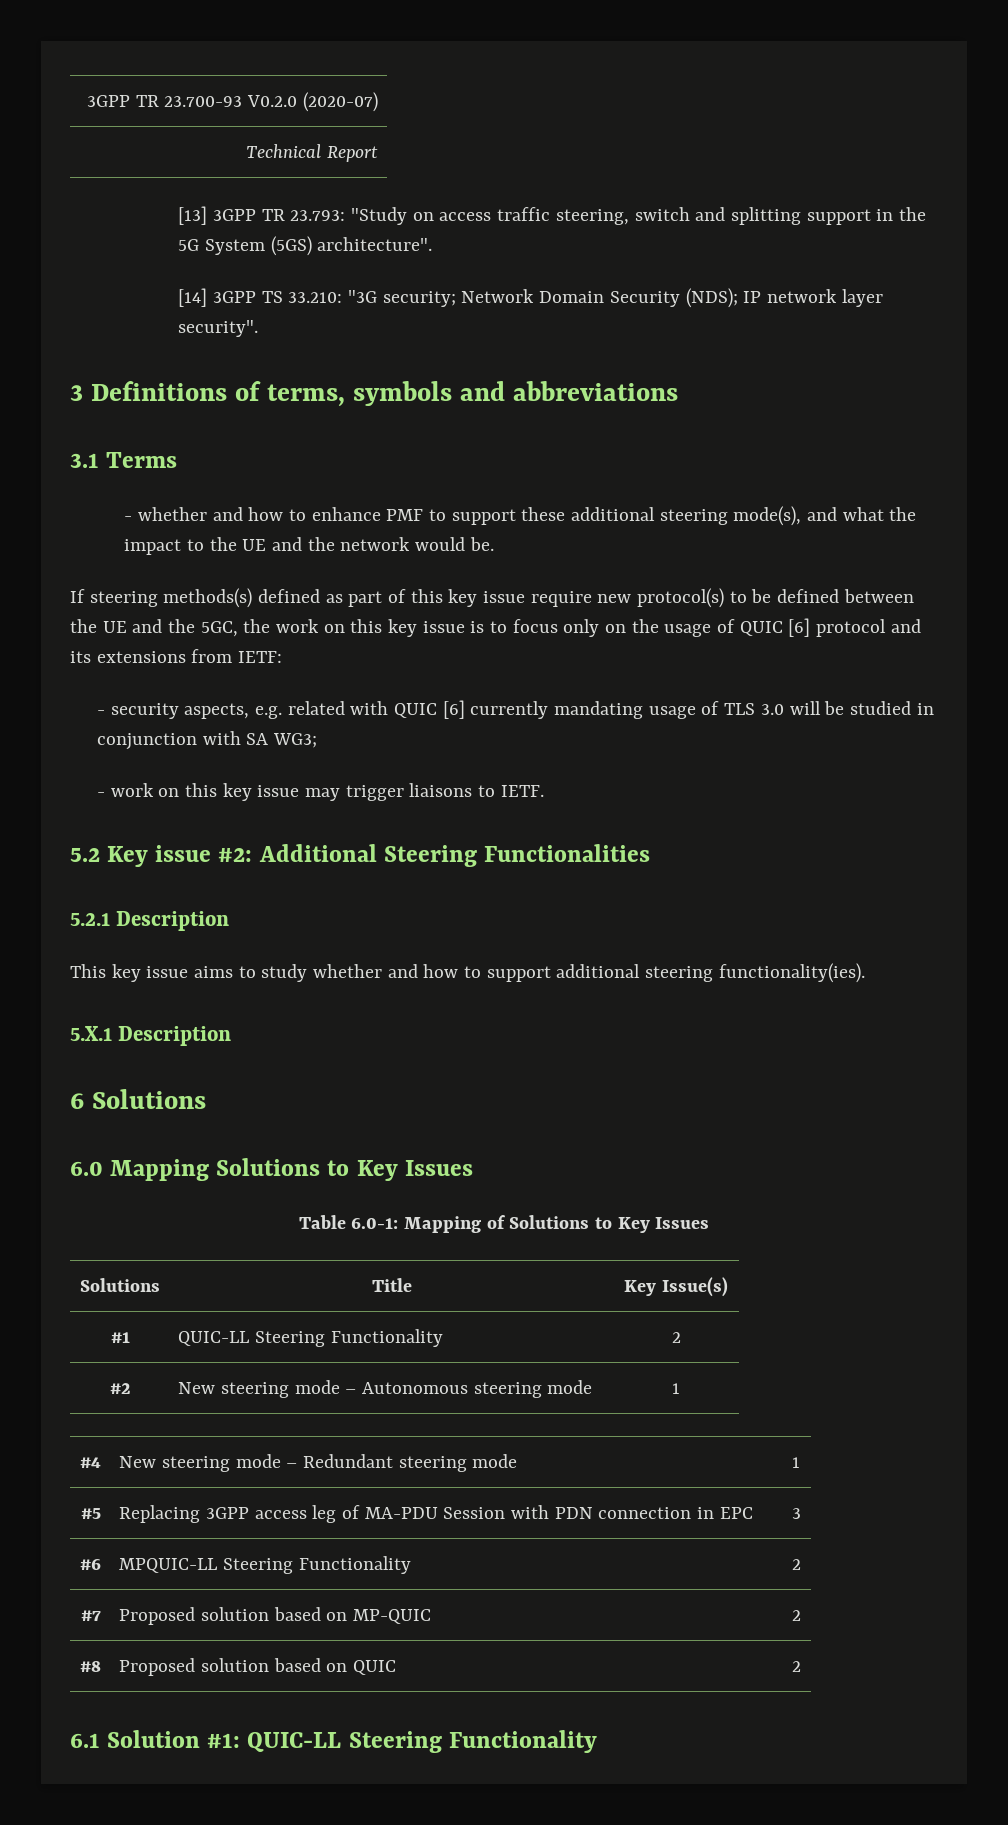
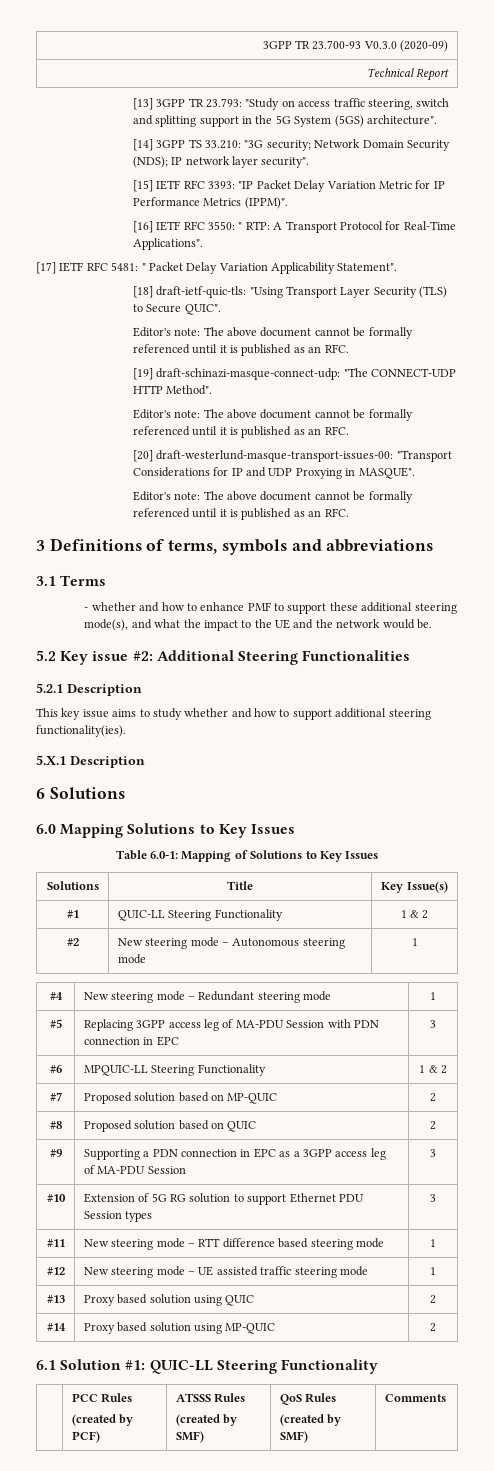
- 3GPP TR 23.700-93 V0.2.0 (2020-07)
+ 3GPP TR 23.700-93 V0.3.0 (2020-09)
+ [15] IETF RFC 3393: "IP Packet Delay Variation Metric for IP Performance Metrics (IPPM)".
+ [16] IETF RFC 3550: " RTP: A Transport Protocol for Real-Time Applications".
+ [17] IETF RFC 5481: " Packet Delay Variation Applicability Statement".
+ [18] draft-ietf-quic-tls: "Using Transport Layer Security (TLS) to Secure QUIC".
+ Editor's note: The above document cannot be formally referenced until it is published as an RFC.
+ [19] draft-schinazi-masque-connect-udp: "The CONNECT-UDP HTTP Method".
+ Editor's note: The above document cannot be formally referenced until it is published as an RFC.
+ [20] draft-westerlund-masque-transport-issues-00: "Transport Considerations for IP and UDP Proxying in MASQUE".
+ Editor's note: The above document cannot be formally referenced until it is published as an RFC.
- If steering methods(s) defined as part of this key issue require new protocol(s) to be defined between the UE and the 5GC, the work on this key issue is to focus only on the usage of QUIC [6] protocol and its extensions from IETF:
- - security aspects, e.g. related with QUIC [6] currently mandating usage of TLS 3.0 will be studied in conjunction with SA WG3;
- - work on this key issue may trigger liaisons to IETF.
- #1 | QUIC-LL Steering Functionality | 2
+ #1 | QUIC-LL Steering Functionality | 1 & 2
- #6 | MPQUIC-LL Steering Functionality | 2
+ #6 | MPQUIC-LL Steering Functionality | 1 & 2
+ #9 | Supporting a PDN connection in EPC as a 3GPP access leg of MA-PDU Session | 3
+ #10 | Extension of 5G RG solution to support Ethernet PDU Session types | 3
+ #11 | New steering mode – RTT difference based steering mode | 1
+ #12 | New steering mode – UE assisted traffic steering mode | 1
+ #13 | Proxy based solution using QUIC | 2
+ #14 | Proxy based solution using MP-QUIC | 2
+ | PCC Rules
+ (created by PCF) | ATSSS Rules
+ (created by SMF) | QoS Rules
+ (created by SMF) | Comments

